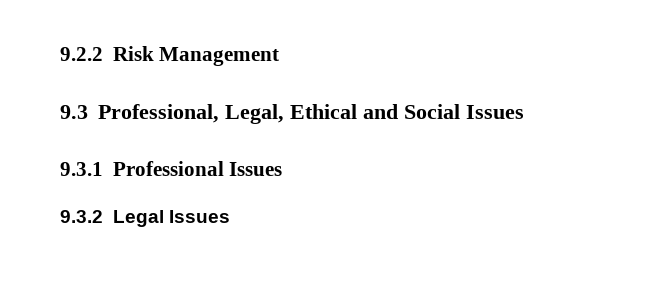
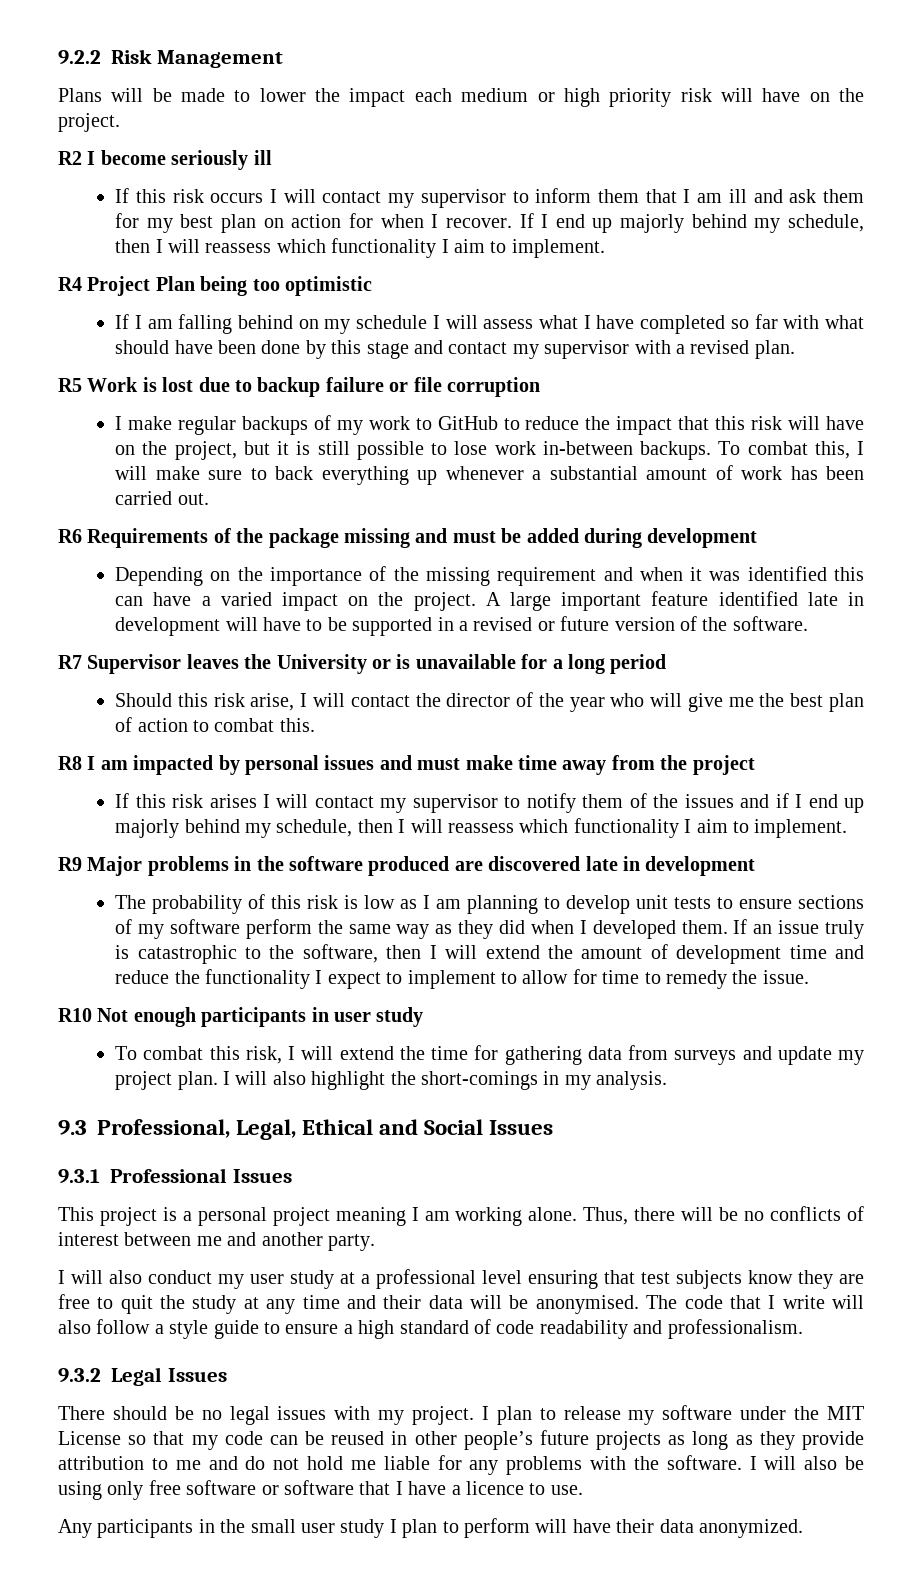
+ Plans will be made to lower the impact each medium or high priority risk will have on the project.
+ R2 I become seriously ill
+ If this risk occurs I will contact my supervisor to inform them that I am ill and ask them for my best plan on action for when I recover. If I end up majorly behind my schedule, then I will reassess which functionality I aim to implement.
+ R4 Project Plan being too optimistic
+ If I am falling behind on my schedule I will assess what I have completed so far with what should have been done by this stage and contact my supervisor with a revised plan.
+ R5 Work is lost due to backup failure or file corruption
+ I make regular backups of my work to GitHub to reduce the impact that this risk will have on the project, but it is still possible to lose work in-between backups. To combat this, I will make sure to back everything up whenever a substantial amount of work has been carried out.
+ R6 Requirements of the package missing and must be added during development
+ Depending on the importance of the missing requirement and when it was identified this can have a varied impact on the project. A large important feature identified late in development will have to be supported in a revised or future version of the software.
+ R7 Supervisor leaves the University or is unavailable for a long period
+ Should this risk arise, I will contact the director of the year who will give me the best plan of action to combat this.
+ R8 I am impacted by personal issues and must make time away from the project
+ If this risk arises I will contact my supervisor to notify them of the issues and if I end up majorly behind my schedule, then I will reassess which functionality I aim to implement.
+ R9 Major problems in the software produced are discovered late in development
+ The probability of this risk is low as I am planning to develop unit tests to ensure sections of my software perform the same way as they did when I developed them. If an issue truly is catastrophic to the software, then I will extend the amount of development time and reduce the functionality I expect to implement to allow for time to remedy the issue.
+ R10 Not enough participants in user study
+ To combat this risk, I will extend the time for gathering data from surveys and update my project plan. I will also highlight the short-comings in my analysis.
+ This project is a personal project meaning I am working alone. Thus, there will be no conflicts of interest between me and another party.
+ I will also conduct my user study at a professional level ensuring that test subjects know they are free to quit the study at any time and their data will be anonymised. The code that I write will also follow a style guide to ensure a high standard of code readability and professionalism.
  9.3.2 Legal Issues
+ There should be no legal issues with my project. I plan to release my software under the MIT License so that my code can be reused in other people’s future projects as long as they provide attribution to me and do not hold me liable for any problems with the software. I will also be using only free software or software that I have a licence to use.
+ Any participants in the small user study I plan to perform will have their data anonymized.

